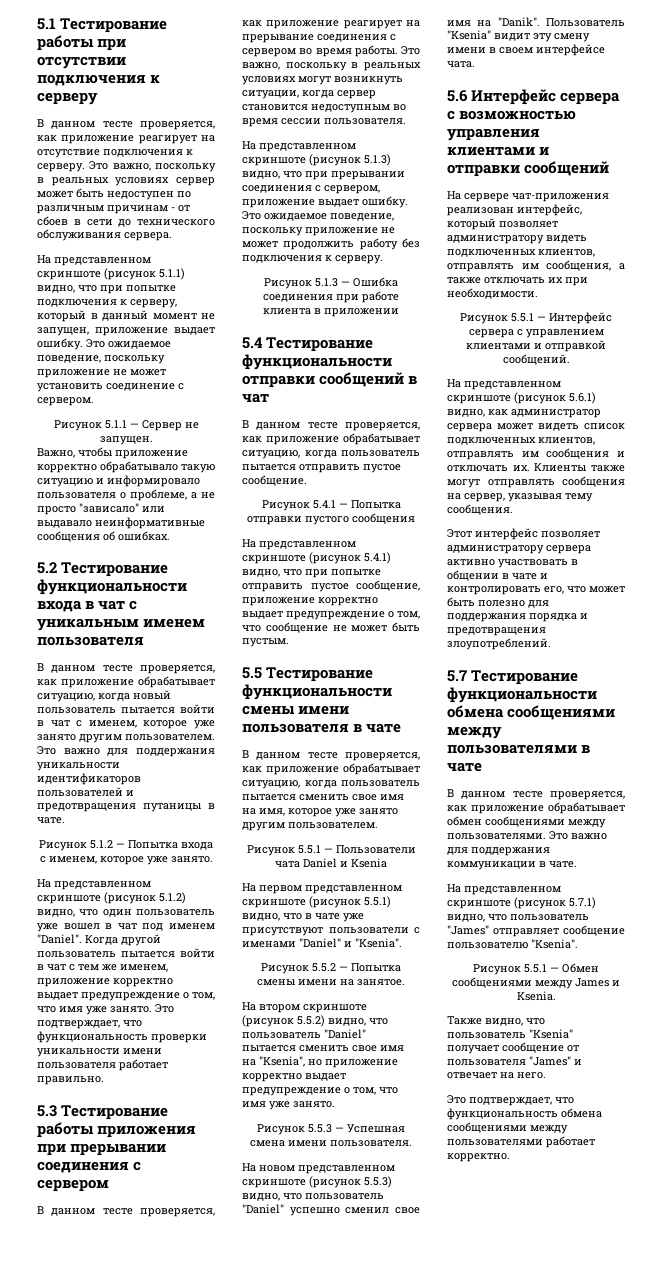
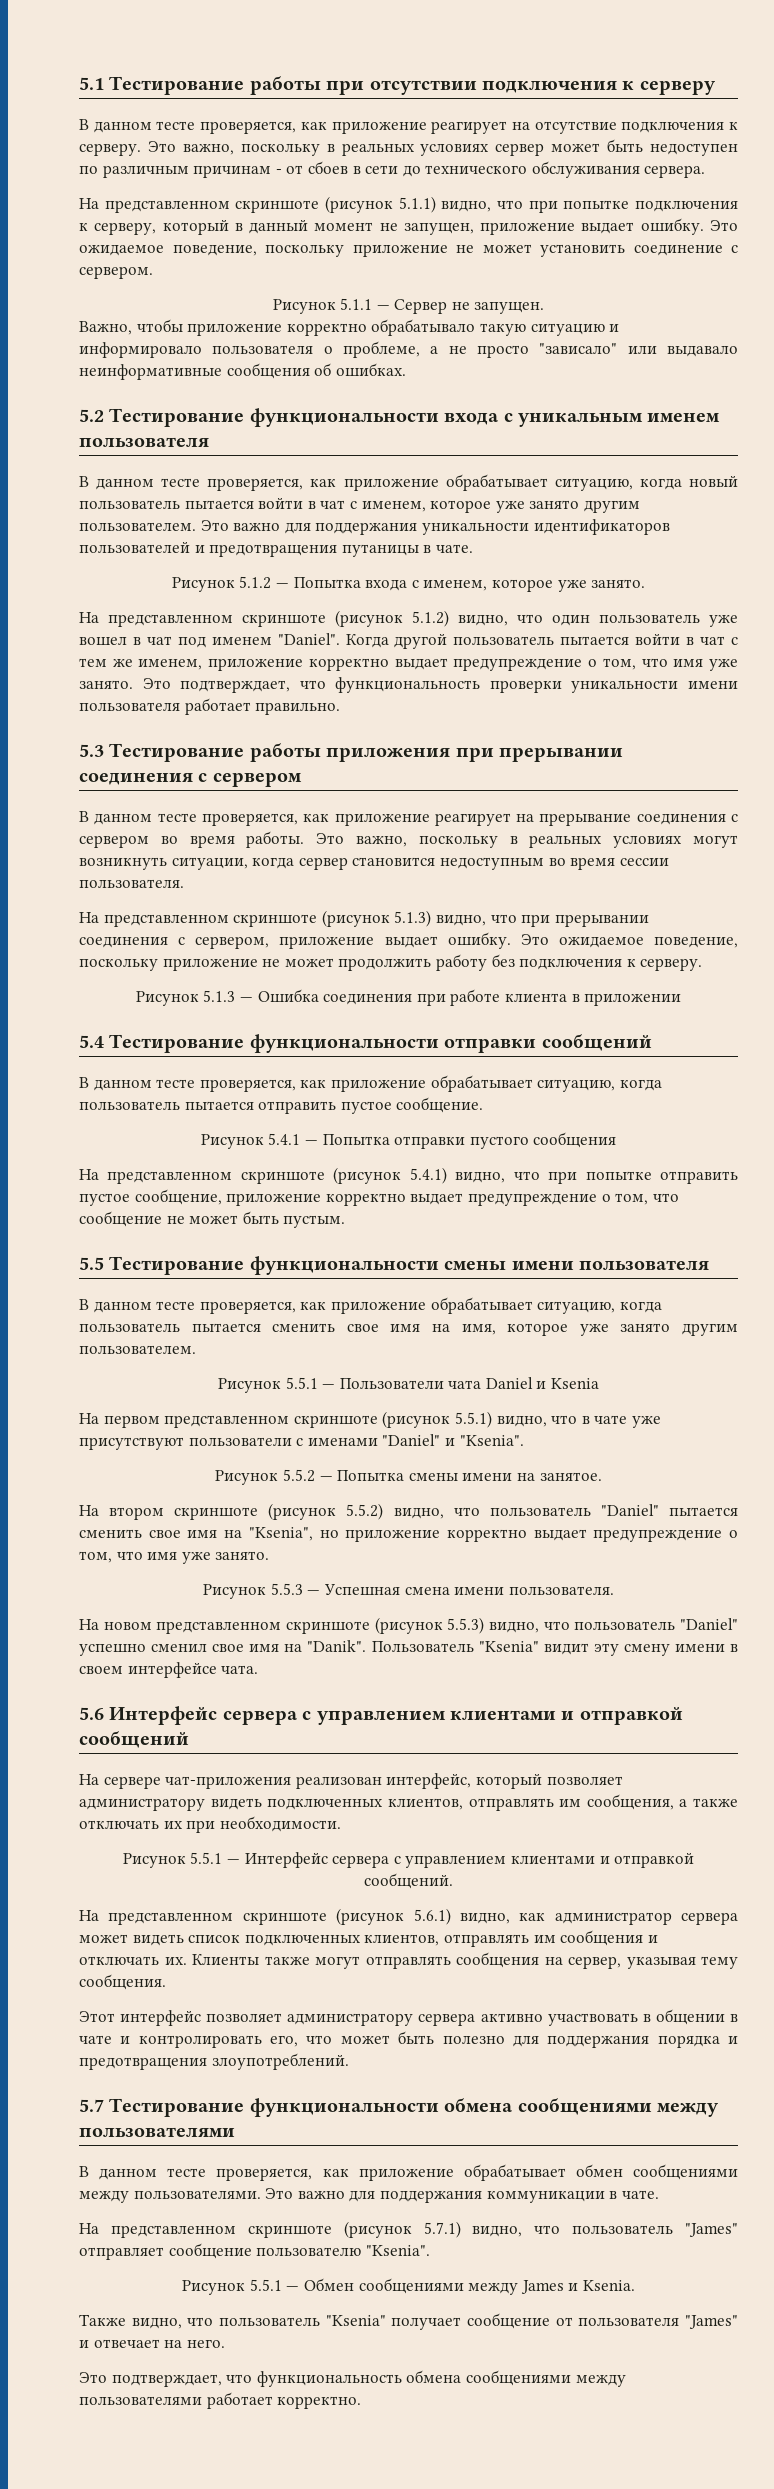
- 5.2 Тестирование функциональности входа в чат с уникальным именем пользователя
+ 5.2 Тестирование функциональности входа с уникальным именем пользователя
- 5.4 Тестирование функциональности отправки сообщений в чат
+ 5.4 Тестирование функциональности отправки сообщений
- 5.5 Тестирование функциональности смены имени пользователя в чате
+ 5.5 Тестирование функциональности смены имени пользователя
- 5.6 Интерфейс сервера с возможностью управления клиентами и отправки сообщений
+ 5.6 Интерфейс сервера с управлением клиентами и отправкой сообщений
- 5.7 Тестирование функциональности обмена сообщениями между пользователями в чате
+ 5.7 Тестирование функциональности обмена сообщениями между пользователями

